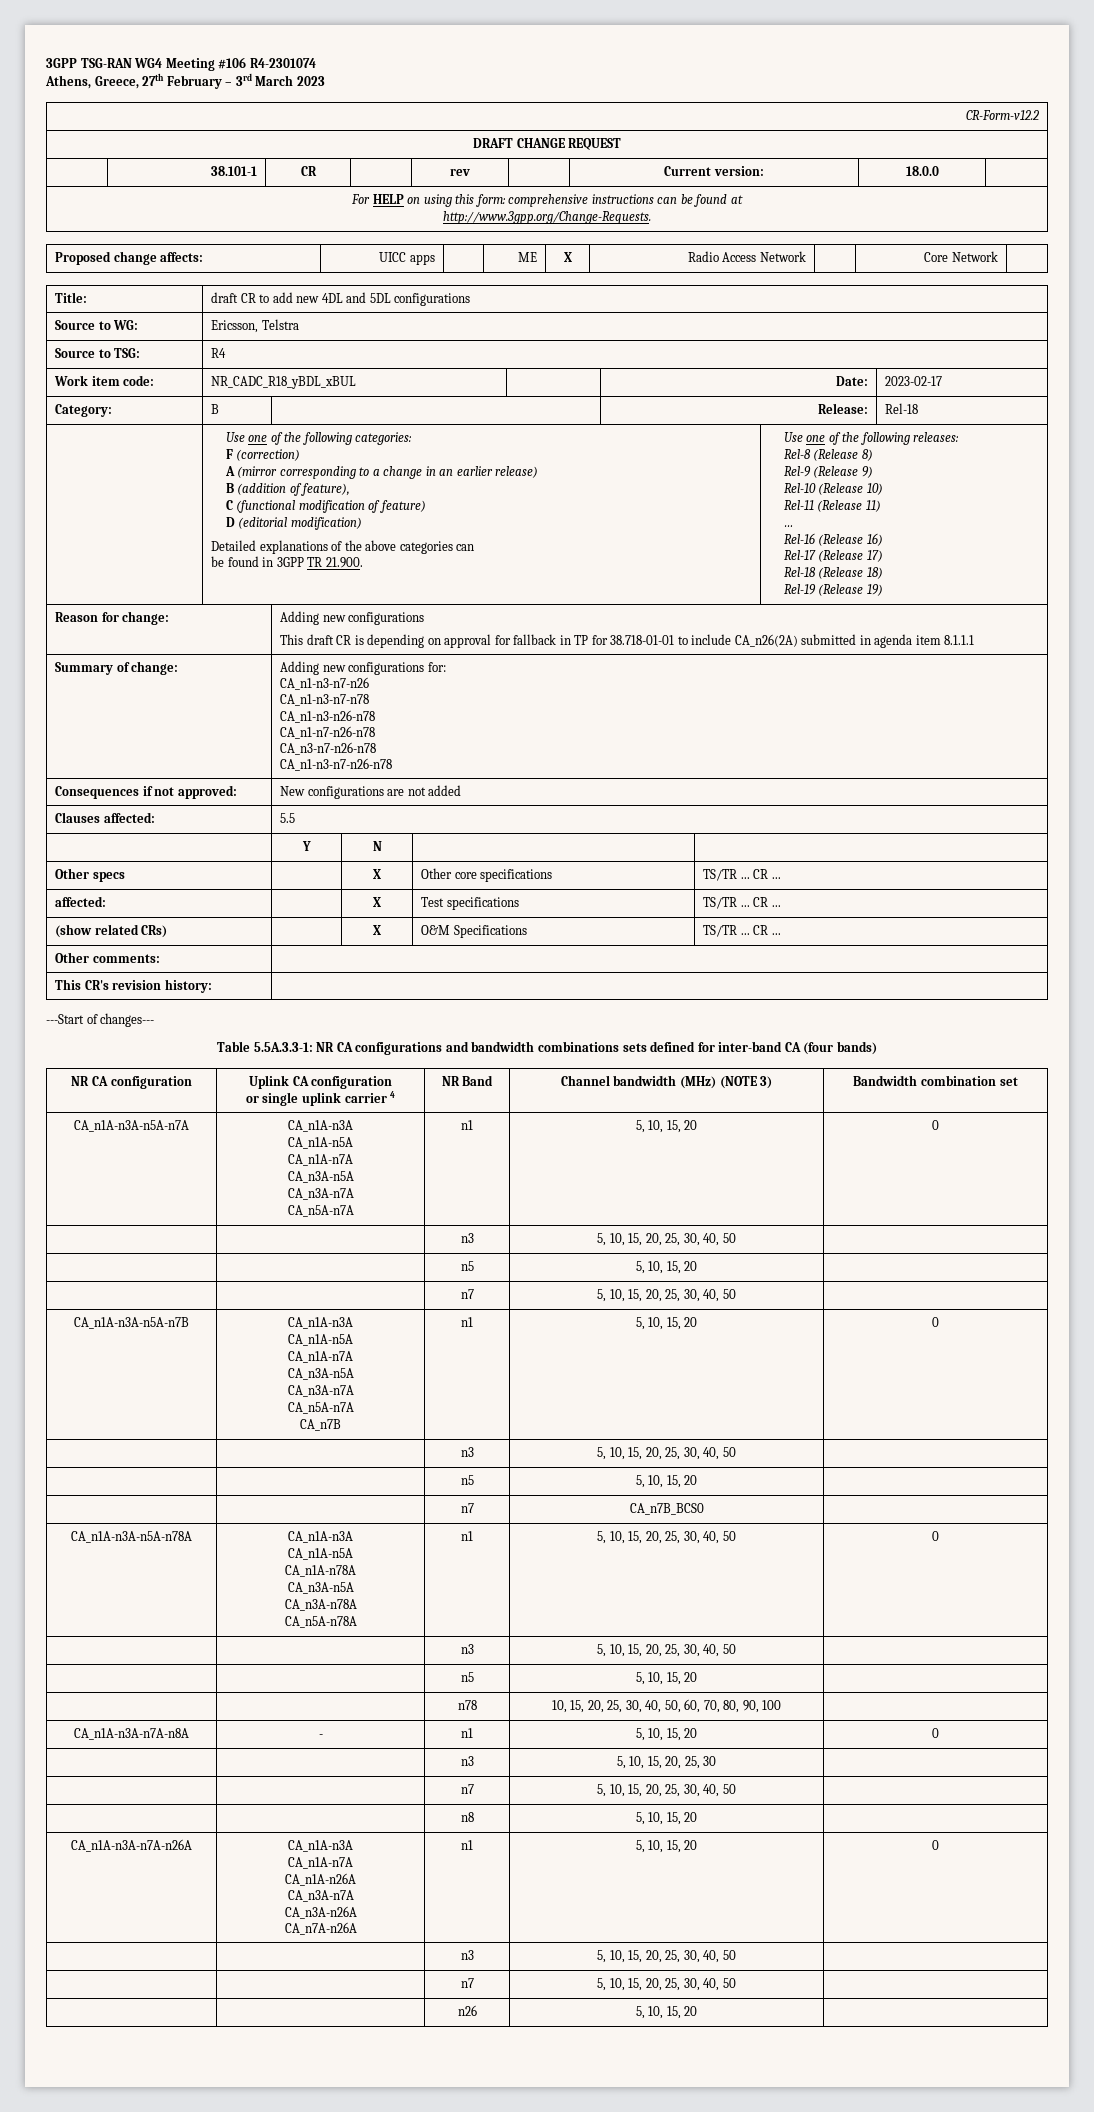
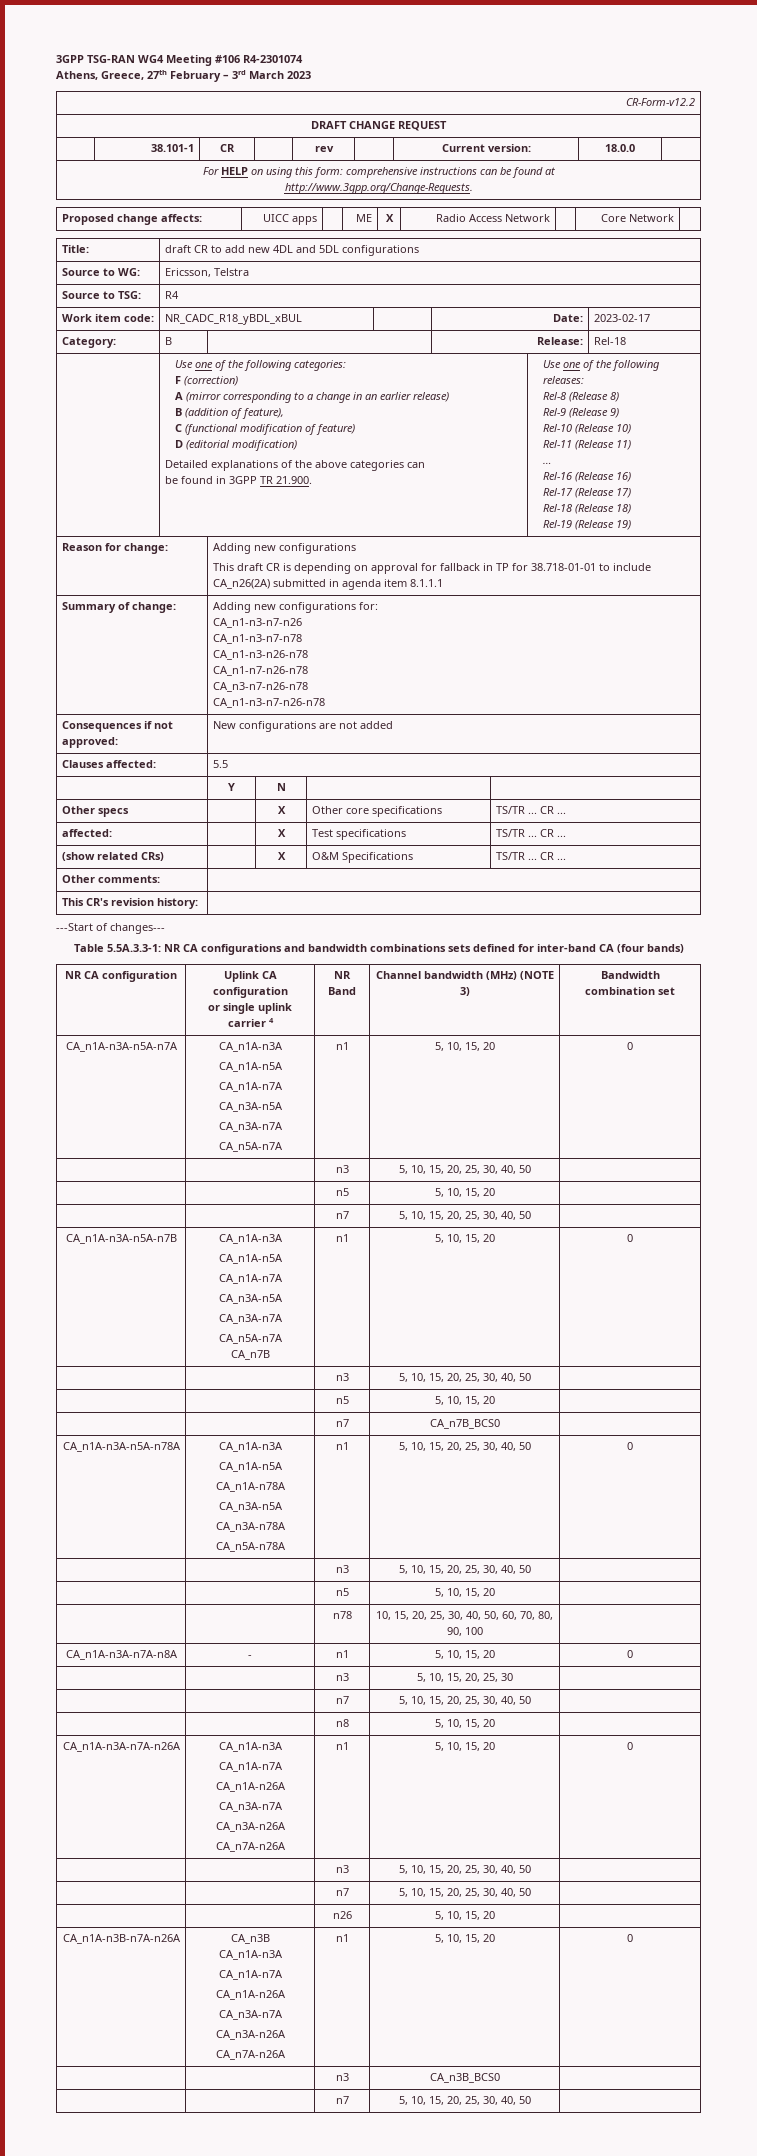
+ CA_n1A-n3B-n7A-n26A | CA_n3B
+ CA_n1A-n3A
+ CA_n1A-n7A
+ CA_n1A-n26A
+ CA_n3A-n7A
+ CA_n3A-n26A
+ CA_n7A-n26A | n1 | 5, 10, 15, 20 | 0
+ | | n3 | CA_n3B_BCS0 |
+ | | n7 | 5, 10, 15, 20, 25, 30, 40, 50 |

